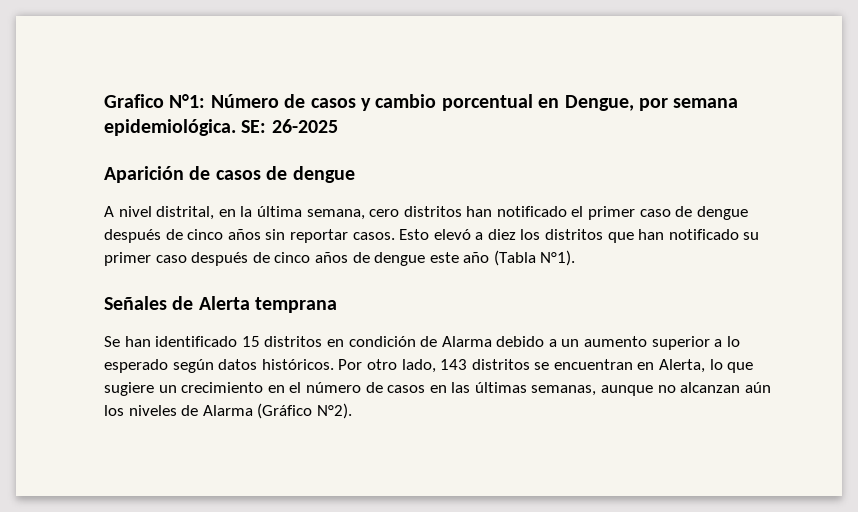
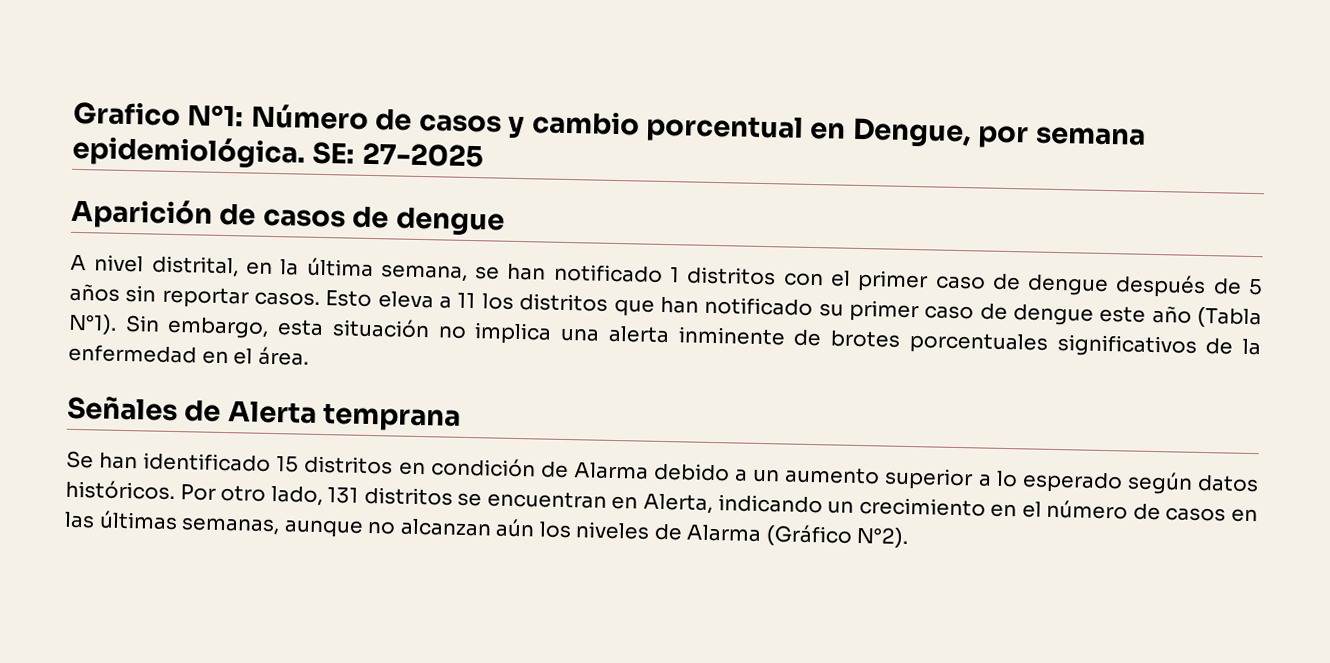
- SE: 26-2025
+ SE: 27-2025
- A nivel distrital, en la última semana, cero distritos han notificado el primer caso de dengue después de cinco años sin reportar casos.
+ A nivel distrital, en la última semana, se han notificado 1 distritos con el primer caso de dengue después de 5 años sin reportar casos.
- Esto elevó a diez los distritos que han notificado su primer caso después de cinco años de dengue este año (Tabla N°1).
+ Esto eleva a 11 los distritos que han notificado su primer caso de dengue este año (Tabla N°1). Sin embargo, esta situación no implica una alerta inminente de brotes porcentuales significativos de la enfermedad en el área.
- Por otro lado, 143 distritos se encuentran en Alerta, lo que sugiere un crecimiento en el número de casos en las últimas semanas, aunque no alcanzan aún los niveles de Alarma (Gráfico N°2).
+ Por otro lado, 131 distritos se encuentran en Alerta, indicando un crecimiento en el número de casos en las últimas semanas, aunque no alcanzan aún los niveles de Alarma (Gráfico N°2).

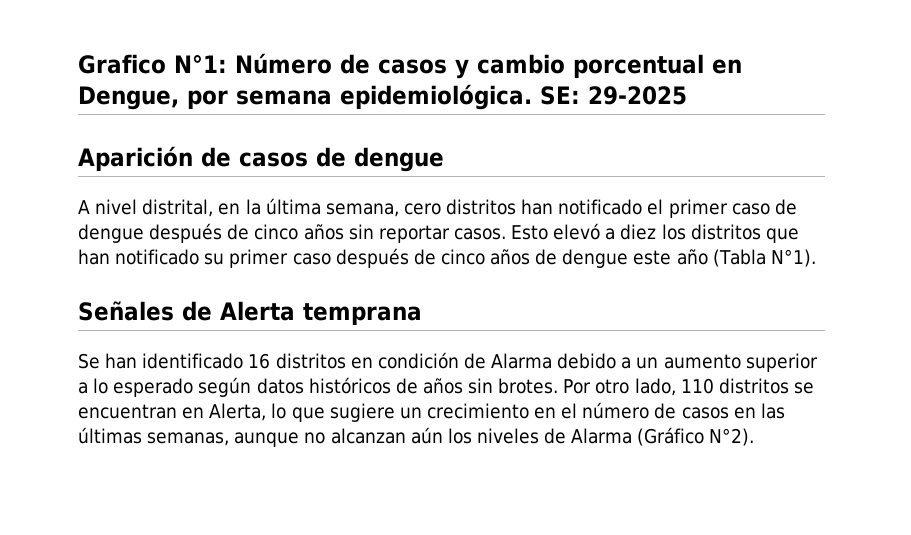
- SE: 27-2025
+ SE: 29-2025
- A nivel distrital, en la última semana, se han notificado 1 distritos con el primer caso de dengue después de 5 años sin reportar casos.
+ A nivel distrital, en la última semana, cero distritos han notificado el primer caso de dengue después de cinco años sin reportar casos.
- Esto eleva a 11 los distritos que han notificado su primer caso de dengue este año (Tabla N°1). Sin embargo, esta situación no implica una alerta inminente de brotes porcentuales significativos de la enfermedad en el área.
+ Esto elevó a diez los distritos que han notificado su primer caso después de cinco años de dengue este año (Tabla N°1).
- Se han identificado 15 distritos en condición de Alarma debido a un aumento superior a lo esperado según datos históricos.
+ Se han identificado 16 distritos en condición de Alarma debido a un aumento superior a lo esperado según datos históricos de años sin brotes.
- Por otro lado, 131 distritos se encuentran en Alerta, indicando un crecimiento en el número de casos en las últimas semanas, aunque no alcanzan aún los niveles de Alarma (Gráfico N°2).
+ Por otro lado, 110 distritos se encuentran en Alerta, lo que sugiere un crecimiento en el número de casos en las últimas semanas, aunque no alcanzan aún los niveles de Alarma (Gráfico N°2).

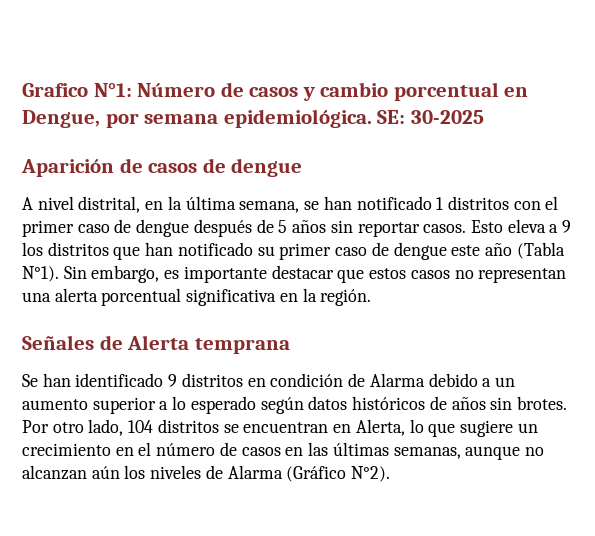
- SE: 29-2025
+ SE: 30-2025
- A nivel distrital, en la última semana, cero distritos han notificado el primer caso de dengue después de cinco años sin reportar casos.
+ A nivel distrital, en la última semana, se han notificado 1 distritos con el primer caso de dengue después de 5 años sin reportar casos.
- Esto elevó a diez los distritos que han notificado su primer caso después de cinco años de dengue este año (Tabla N°1).
+ Esto eleva a 9 los distritos que han notificado su primer caso de dengue este año (Tabla N°1). Sin embargo, es importante destacar que estos casos no representan una alerta porcentual significativa en la región.
- Se han identificado 16 distritos en condición de Alarma debido a un aumento superior a lo esperado según datos históricos de años sin brotes.
+ Se han identificado 9 distritos en condición de Alarma debido a un aumento superior a lo esperado según datos históricos de años sin brotes.
- Por otro lado, 110 distritos se encuentran en Alerta, lo que sugiere un crecimiento en el número de casos en las últimas semanas, aunque no alcanzan aún los niveles de Alarma (Gráfico N°2).
+ Por otro lado, 104 distritos se encuentran en Alerta, lo que sugiere un crecimiento en el número de casos en las últimas semanas, aunque no alcanzan aún los niveles de Alarma (Gráfico N°2).

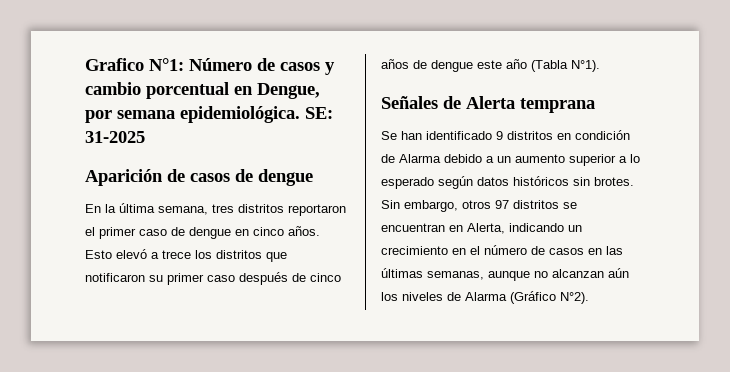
- SE: 30-2025
+ SE: 31-2025
- A nivel distrital, en la última semana, se han notificado 1 distritos con el primer caso de dengue después de 5 años sin reportar casos. Esto eleva a 9 los distritos que han notificado su primer caso de dengue este año (Tabla N°1). Sin embargo, es importante destacar que estos casos no representan una alerta porcentual significativa en la región.
+ En la última semana, tres distritos reportaron el primer caso de dengue en cinco años. Esto elevó a trece los distritos que notificaron su primer caso después de cinco años de dengue este año (Tabla N°1).
- Se han identificado 9 distritos en condición de Alarma debido a un aumento superior a lo esperado según datos históricos de años sin brotes. Por otro lado, 104 distritos se encuentran en Alerta, lo que sugiere un crecimiento en el número de casos en las últimas semanas, aunque no alcanzan aún los niveles de Alarma (Gráfico N°2).
+ Se han identificado 9 distritos en condición de Alarma debido a un aumento superior a lo esperado según datos históricos sin brotes. Sin embargo, otros 97 distritos se encuentran en Alerta, indicando un crecimiento en el número de casos en las últimas semanas, aunque no alcanzan aún los niveles de Alarma (Gráfico N°2).

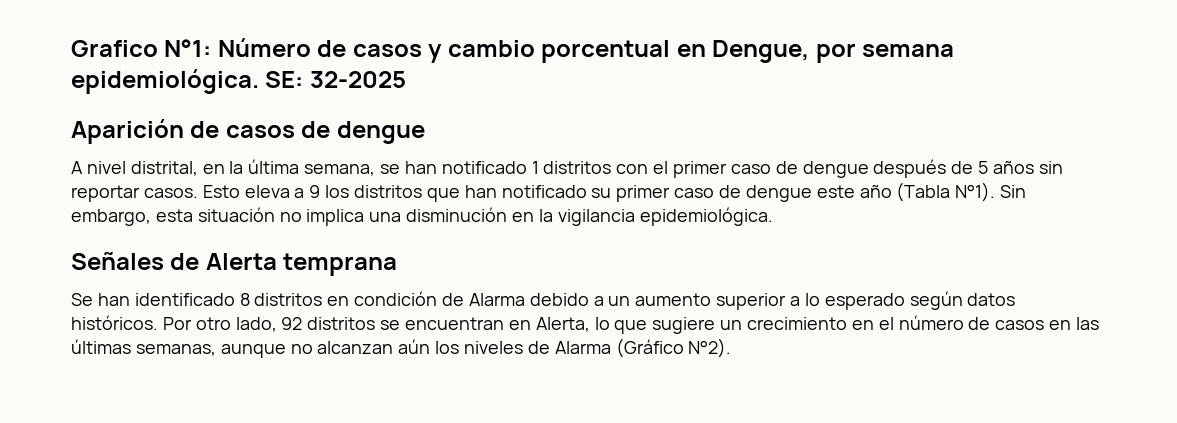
- SE: 31-2025
+ SE: 32-2025
- En la última semana, tres distritos reportaron el primer caso de dengue en cinco años. Esto elevó a trece los distritos que notificaron su primer caso después de cinco años de dengue este año (Tabla N°1).
+ A nivel distrital, en la última semana, se han notificado 1 distritos con el primer caso de dengue después de 5 años sin reportar casos. Esto eleva a 9 los distritos que han notificado su primer caso de dengue este año (Tabla N°1). Sin embargo, esta situación no implica una disminución en la vigilancia epidemiológica.
- Se han identificado 9 distritos en condición de Alarma debido a un aumento superior a lo esperado según datos históricos sin brotes. Sin embargo, otros 97 distritos se encuentran en Alerta, indicando un crecimiento en el número de casos en las últimas semanas, aunque no alcanzan aún los niveles de Alarma (Gráfico N°2).
+ Se han identificado 8 distritos en condición de Alarma debido a un aumento superior a lo esperado según datos históricos. Por otro lado, 92 distritos se encuentran en Alerta, lo que sugiere un crecimiento en el número de casos en las últimas semanas, aunque no alcanzan aún los niveles de Alarma (Gráfico N°2).

